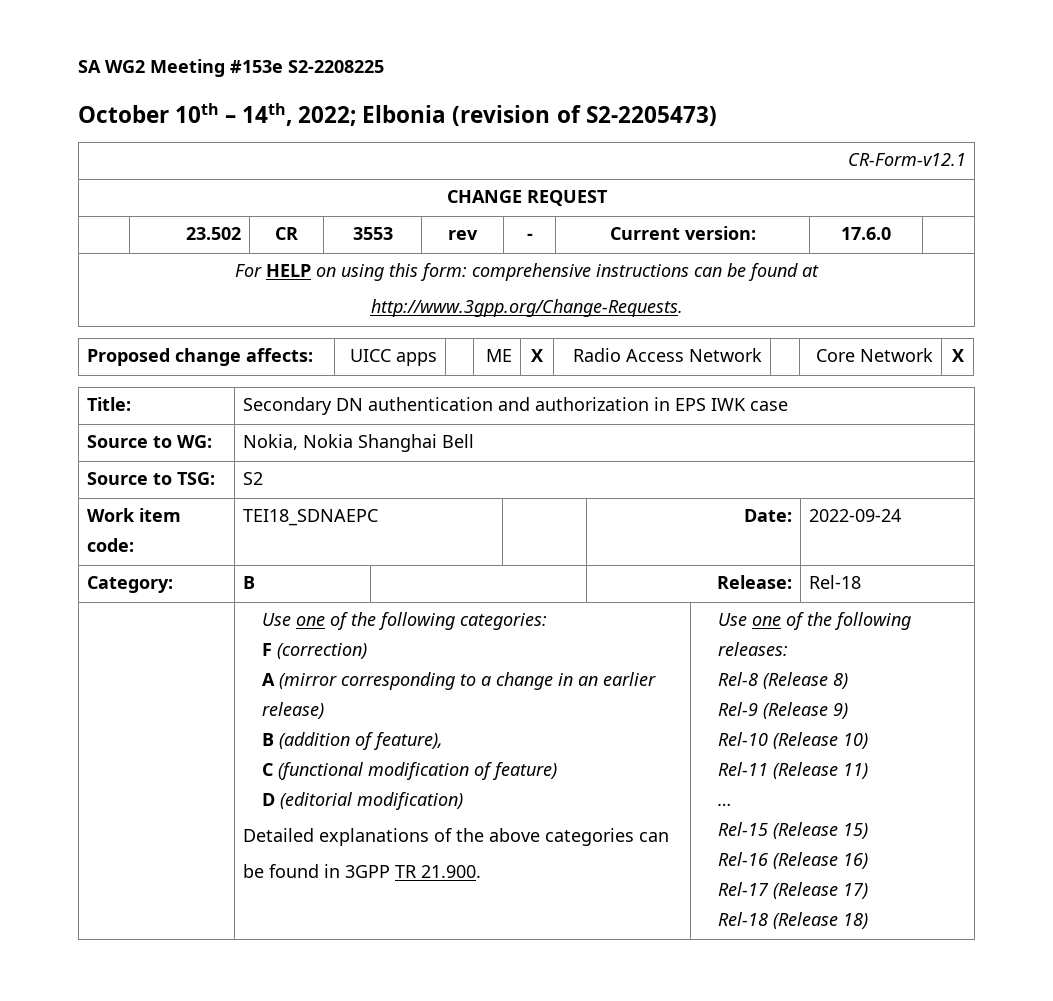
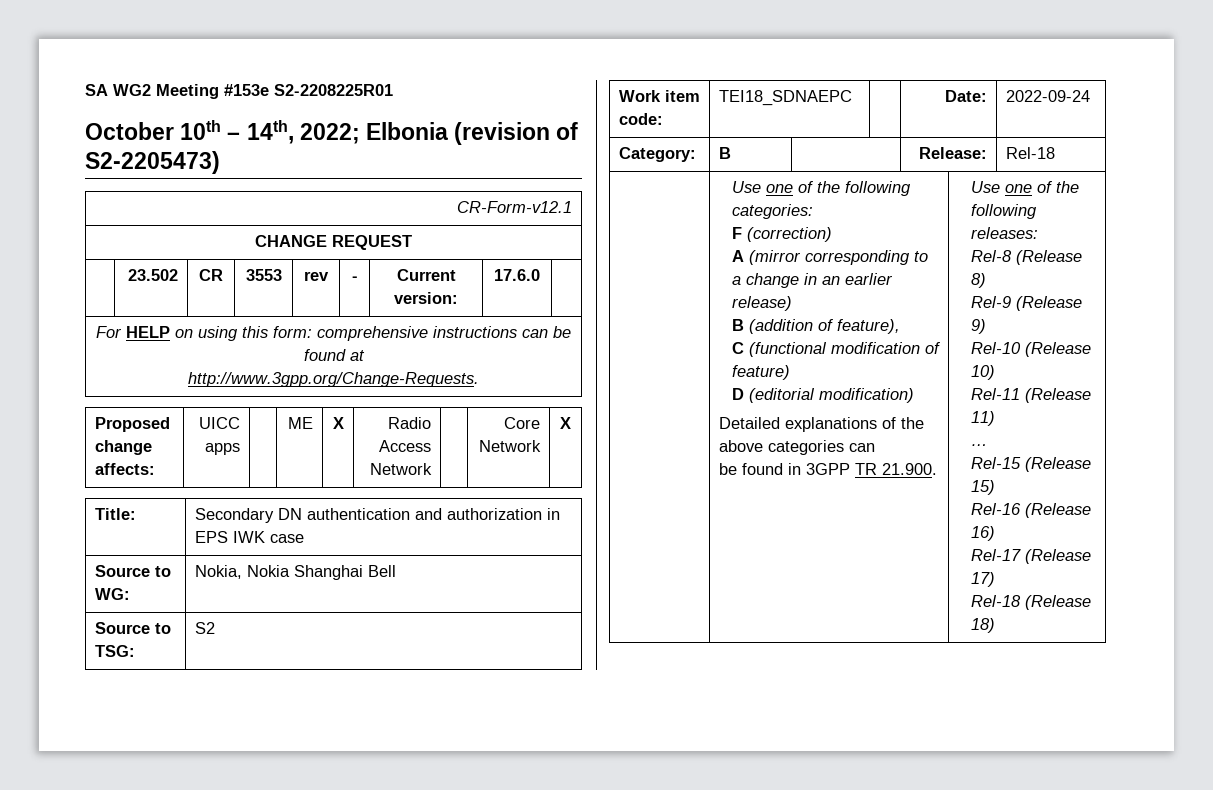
- SA WG2 Meeting #153e S2-2208225
+ SA WG2 Meeting #153e S2-2208225R01

